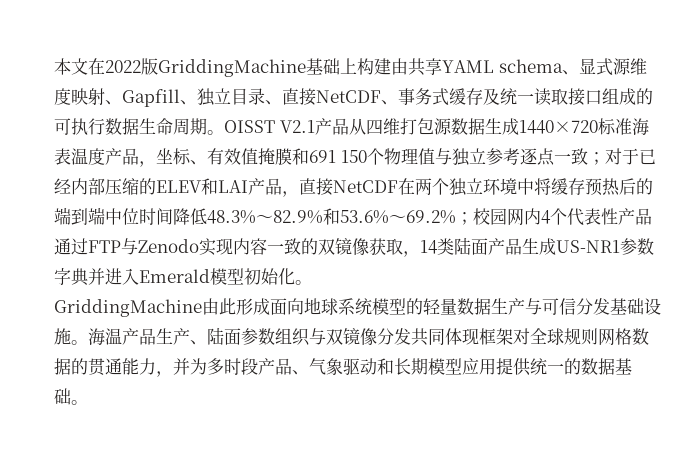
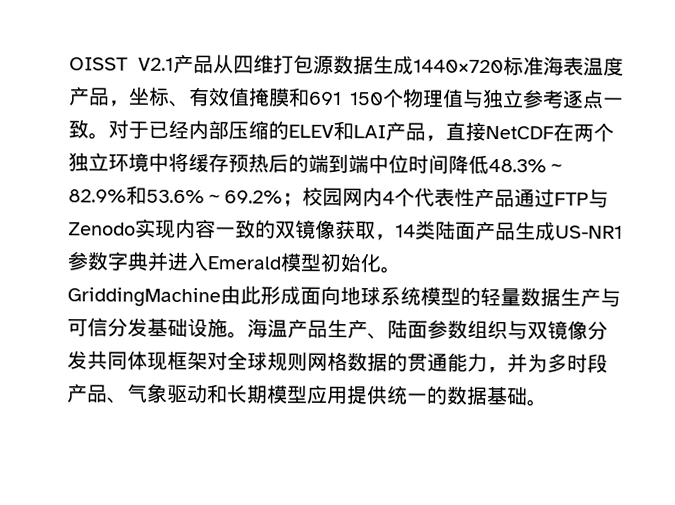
- 本文在2022版GriddingMachine基础上构建由共享YAML schema、显式源维度映射、Gapfill、独立目录、直接NetCDF、事务式缓存及统一读取接口组成的可执行数据生命周期。OISST V2.1产品从四维打包源数据生成1440×720标准海表温度产品，坐标、有效值掩膜和691 150个物理值与独立参考逐点一致；
+ OISST V2.1产品从四维打包源数据生成1440×720标准海表温度产品，坐标、有效值掩膜和691 150个物理值与独立参考逐点一致。

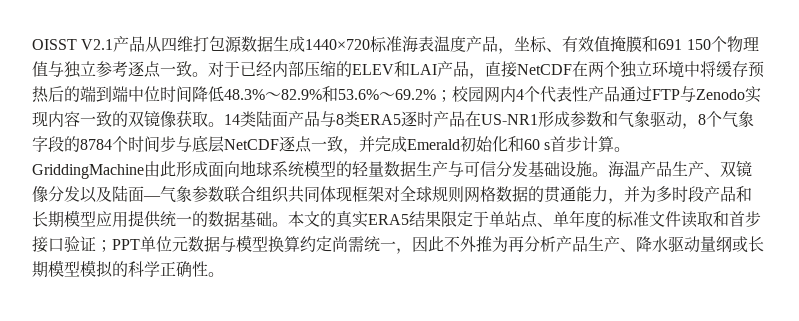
- 对于已经内部压缩的ELEV和LAI产品，直接NetCDF在两个独立环境中将缓存预热后的端到端中位时间降低48.3%～82.9%和53.6%～69.2%；校园网内4个代表性产品通过FTP与Zenodo实现内容一致的双镜像获取，14类陆面产品生成US-NR1参数字典并进入Emerald模型初始化。
+ 对于已经内部压缩的ELEV和LAI产品，直接NetCDF在两个独立环境中将缓存预热后的端到端中位时间降低48.3%～82.9%和53.6%～69.2%；校园网内4个代表性产品通过FTP与Zenodo实现内容一致的双镜像获取。14类陆面产品与8类ERA5逐时产品在US-NR1形成参数和气象驱动，8个气象字段的8784个时间步与底层NetCDF逐点一致，并完成Emerald初始化和60 s首步计算。
- 海温产品生产、陆面参数组织与双镜像分发共同体现框架对全球规则网格数据的贯通能力，并为多时段产品、气象驱动和长期模型应用提供统一的数据基础。
+ 海温产品生产、双镜像分发以及陆面—气象参数联合组织共同体现框架对全球规则网格数据的贯通能力，并为多时段产品和长期模型应用提供统一的数据基础。
+ 本文的真实ERA5结果限定于单站点、单年度的标准文件读取和首步接口验证；PPT单位元数据与模型换算约定尚需统一，因此不外推为再分析产品生产、降水驱动量纲或长期模型模拟的科学正确性。

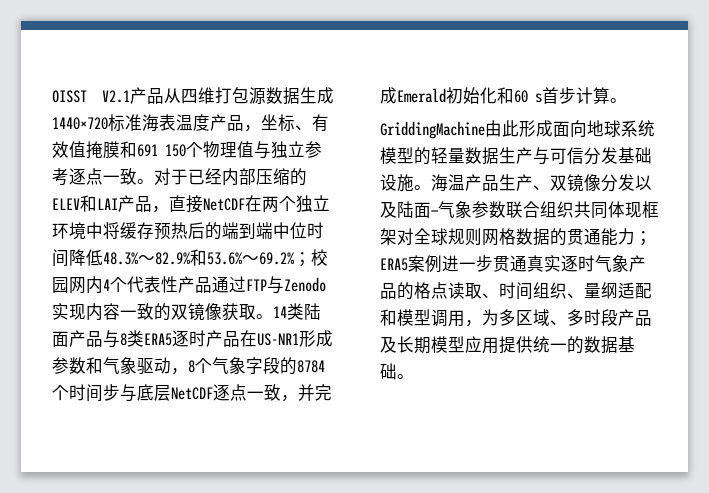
- 海温产品生产、双镜像分发以及陆面—气象参数联合组织共同体现框架对全球规则网格数据的贯通能力，并为多时段产品和长期模型应用提供统一的数据基础。本文的真实ERA5结果限定于单站点、单年度的标准文件读取和首步接口验证；PPT单位元数据与模型换算约定尚需统一，因此不外推为再分析产品生产、降水驱动量纲或长期模型模拟的科学正确性。
+ 海温产品生产、双镜像分发以及陆面—气象参数联合组织共同体现框架对全球规则网格数据的贯通能力；ERA5案例进一步贯通真实逐时气象产品的格点读取、时间组织、量纲适配和模型调用，为多区域、多时段产品及长期模型应用提供统一的数据基础。

